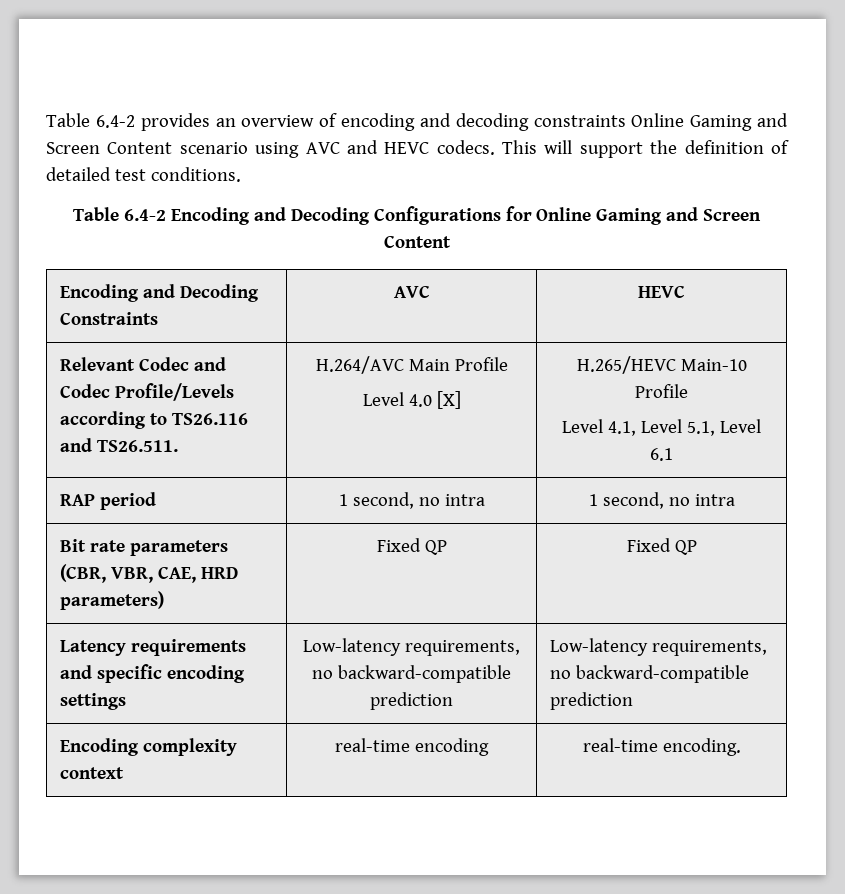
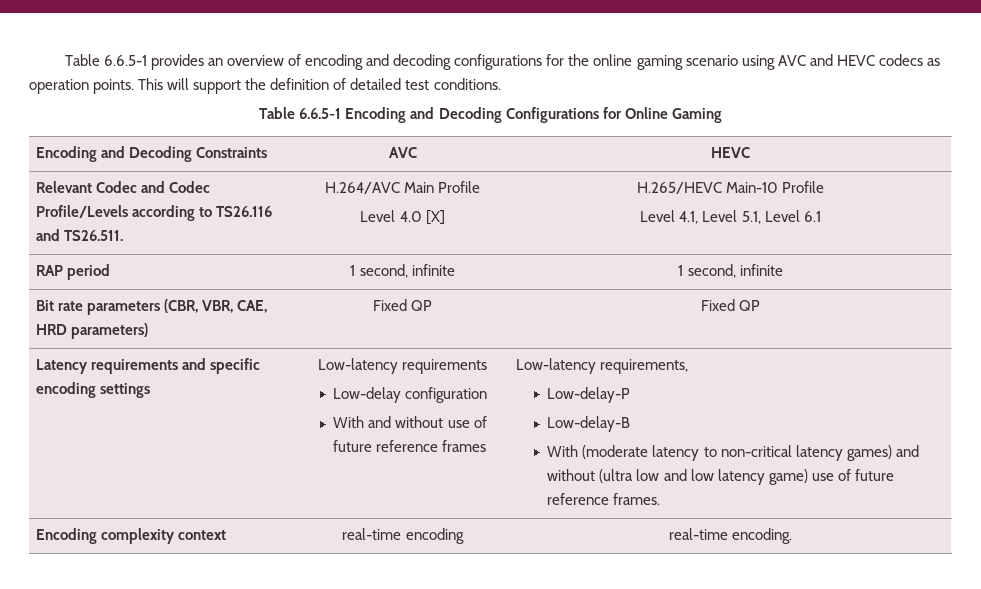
- Table 6.4-2 provides an overview of encoding and decoding constraints Online Gaming and Screen Content scenario using AVC and HEVC codecs.
+ Table 6.6.5-1 provides an overview of encoding and decoding configurations for the online gaming scenario using AVC and HEVC codecs as operation points.
- Table 6.4-2 Encoding and Decoding Configurations for Online Gaming and Screen Content
+ Table 6.6.5-1 Encoding and Decoding Configurations for Online Gaming
- RAP period | 1 second, no intra | 1 second, no intra
+ RAP period | 1 second, infinite | 1 second, infinite
- Low-latency requirements, no backward-compatible prediction | Low-latency requirements, no backward-compatible prediction
+ Low-latency requirements
+ Low-delay configuration
+ With and without use of future reference frames | Low-latency requirements,
+ Low-delay-P
+ Low-delay-B
+ With (moderate latency to non-critical latency games) and without (ultra low and low latency game) use of future reference frames.

